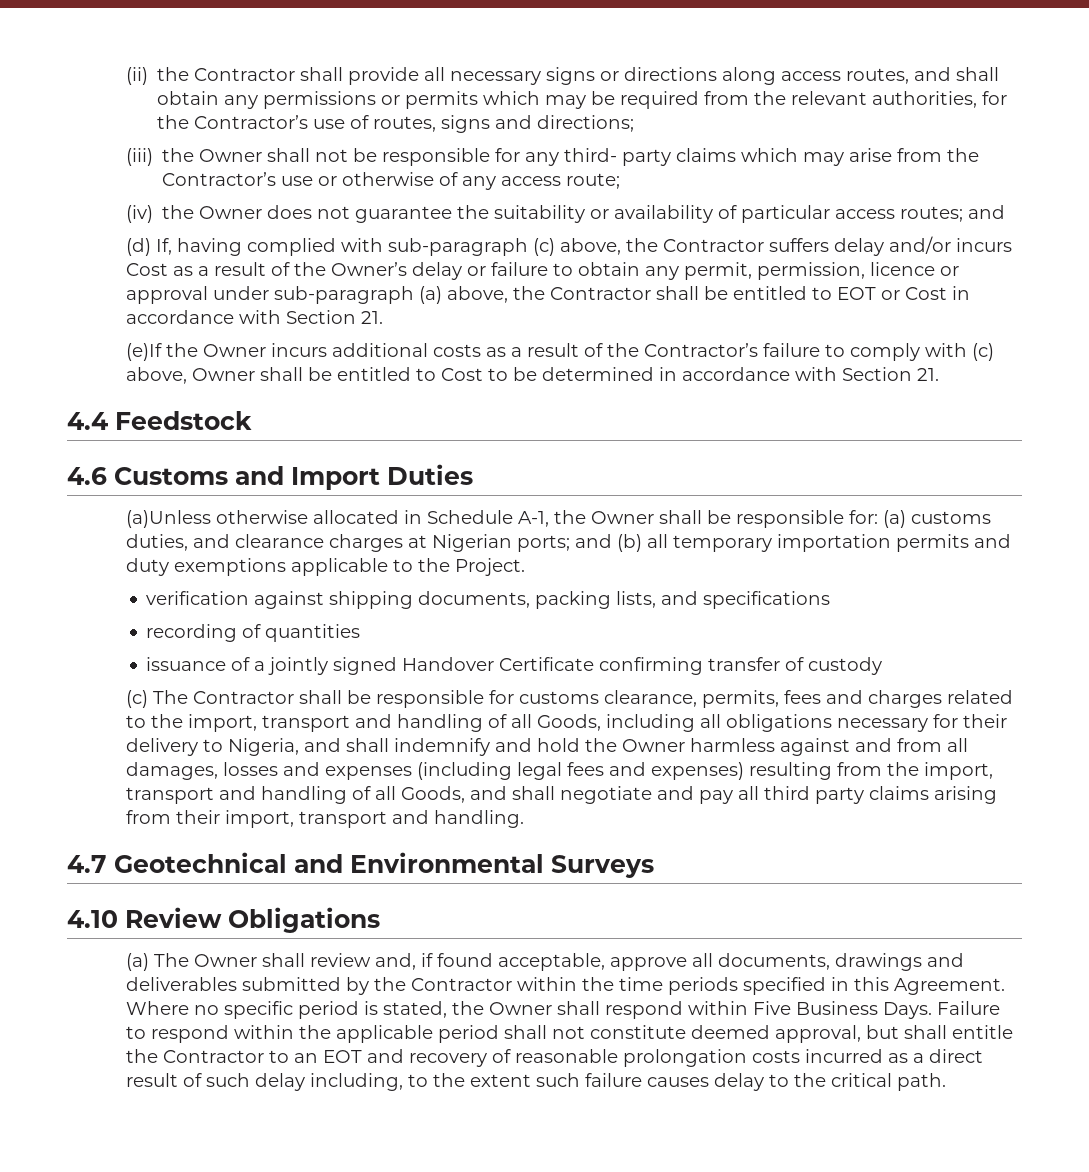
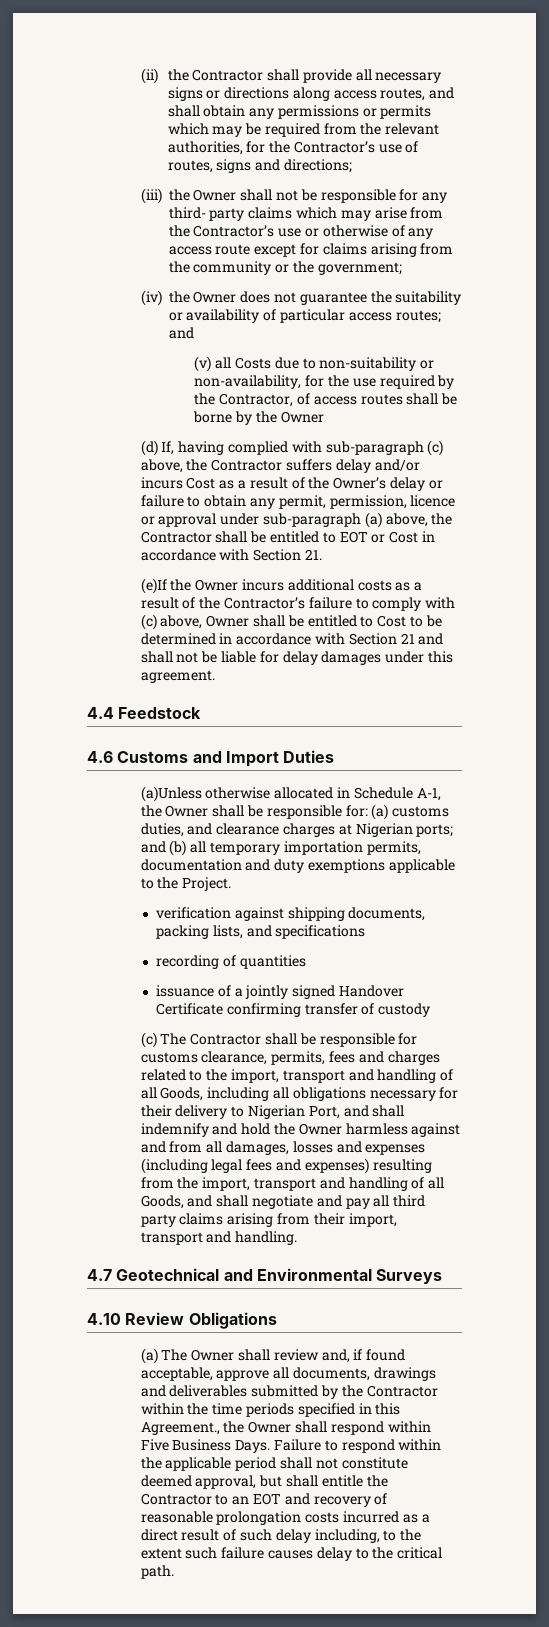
- (iii) the Owner shall not be responsible for any third- party claims which may arise from the Contractor’s use or otherwise of any access route;
+ (iii) the Owner shall not be responsible for any third- party claims which may arise from the Contractor’s use or otherwise of any access route except for claims arising from the community or the government;
+ (v) all Costs due to non-suitability or non-availability, for the use required by the Contractor, of access routes shall be borne by the Owner
- (e)If the Owner incurs additional costs as a result of the Contractor’s failure to comply with (c) above, Owner shall be entitled to Cost to be determined in accordance with Section 21.
+ (e)If the Owner incurs additional costs as a result of the Contractor’s failure to comply with (c) above, Owner shall be entitled to Cost to be determined in accordance with Section 21 and shall not be liable for delay damages under this agreement.
- (a)Unless otherwise allocated in Schedule A-1, the Owner shall be responsible for: (a) customs duties, and clearance charges at Nigerian ports; and (b) all temporary importation permits and duty exemptions applicable to the Project.
+ (a)Unless otherwise allocated in Schedule A-1, the Owner shall be responsible for: (a) customs duties, and clearance charges at Nigerian ports; and (b) all temporary importation permits, documentation and duty exemptions applicable to the Project.
- (c) The Contractor shall be responsible for customs clearance, permits, fees and charges related to the import, transport and handling of all Goods, including all obligations necessary for their delivery to Nigeria, and shall indemnify and hold the Owner harmless against and from all damages, losses and expenses (including legal fees and expenses) resulting from the import, transport and handling of all Goods, and shall negotiate and pay all third party claims arising from their import, transport and handling.
+ (c) The Contractor shall be responsible for customs clearance, permits, fees and charges related to the import, transport and handling of all Goods, including all obligations necessary for their delivery to Nigerian Port, and shall indemnify and hold the Owner harmless against and from all damages, losses and expenses (including legal fees and expenses) resulting from the import, transport and handling of all Goods, and shall negotiate and pay all third party claims arising from their import, transport and handling.
- (a) The Owner shall review and, if found acceptable, approve all documents, drawings and deliverables submitted by the Contractor within the time periods specified in this Agreement. Where no specific period is stated, the Owner shall respond within Five Business Days.
+ (a) The Owner shall review and, if found acceptable, approve all documents, drawings and deliverables submitted by the Contractor within the time periods specified in this Agreement., the Owner shall respond within Five Business Days.

